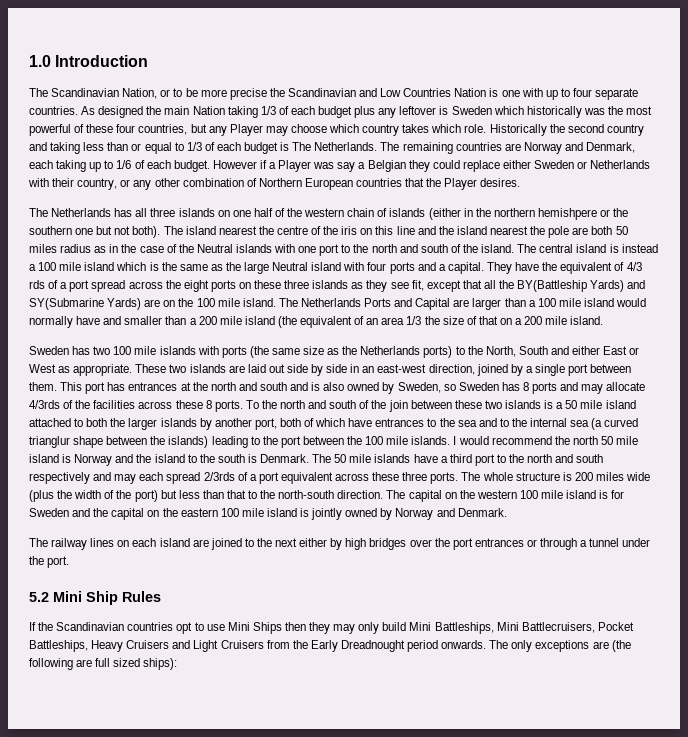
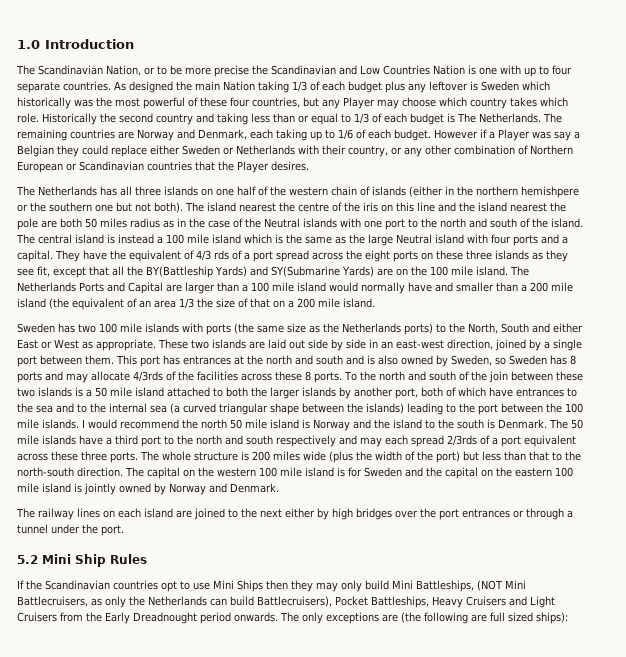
- However if a Player was say a Belgian they could replace either Sweden or Netherlands with their country, or any other combination of Northern European countries that the Player desires.
+ However if a Player was say a Belgian they could replace either Sweden or Netherlands with their country, or any other combination of Northern European or Scandinavian countries that the Player desires.
- To the north and south of the join between these two islands is a 50 mile island attached to both the larger islands by another port, both of which have entrances to the sea and to the internal sea (a curved trianglur shape between the islands) leading to the port between the 100 mile islands.
+ To the north and south of the join between these two islands is a 50 mile island attached to both the larger islands by another port, both of which have entrances to the sea and to the internal sea (a curved triangular shape between the islands) leading to the port between the 100 mile islands.
- If the Scandinavian countries opt to use Mini Ships then they may only build Mini Battleships, Mini Battlecruisers, Pocket Battleships, Heavy Cruisers and Light Cruisers from the Early Dreadnought period onwards.
+ If the Scandinavian countries opt to use Mini Ships then they may only build Mini Battleships, (NOT Mini Battlecruisers, as only the Netherlands can build Battlecruisers), Pocket Battleships, Heavy Cruisers and Light Cruisers from the Early Dreadnought period onwards.

